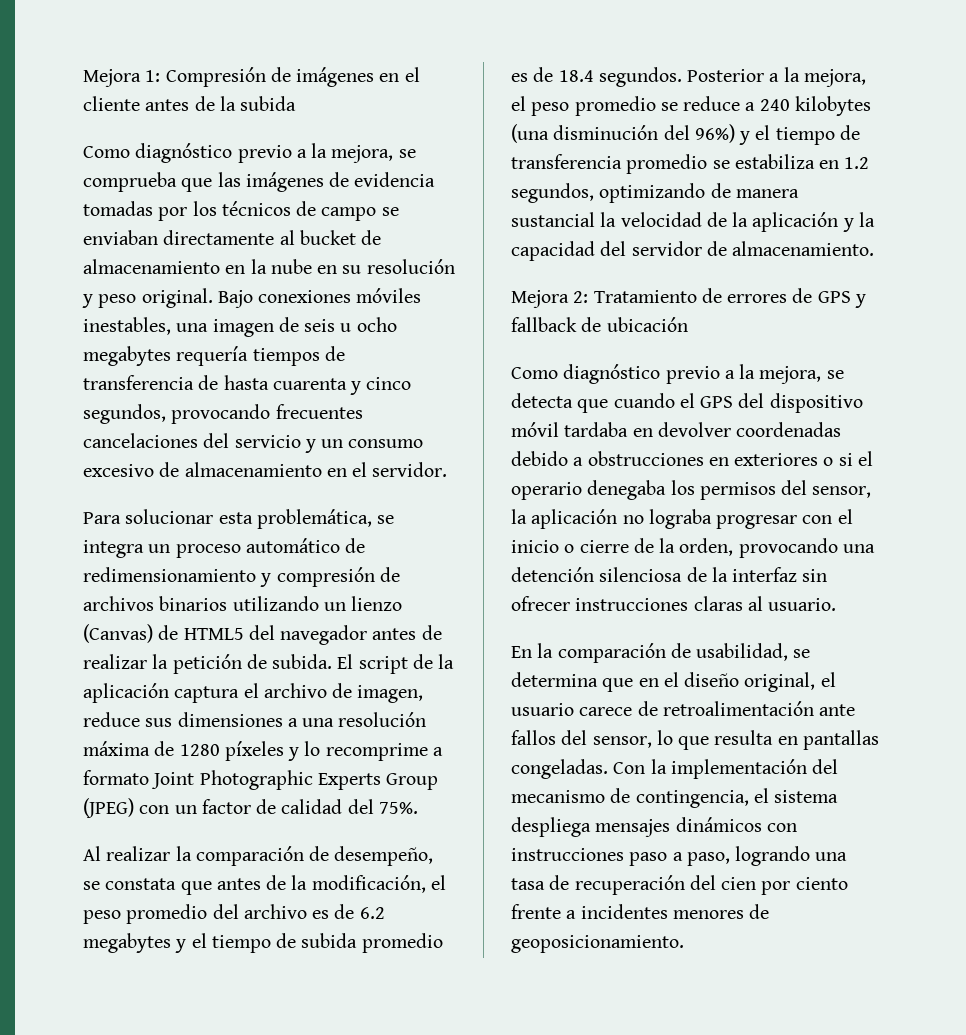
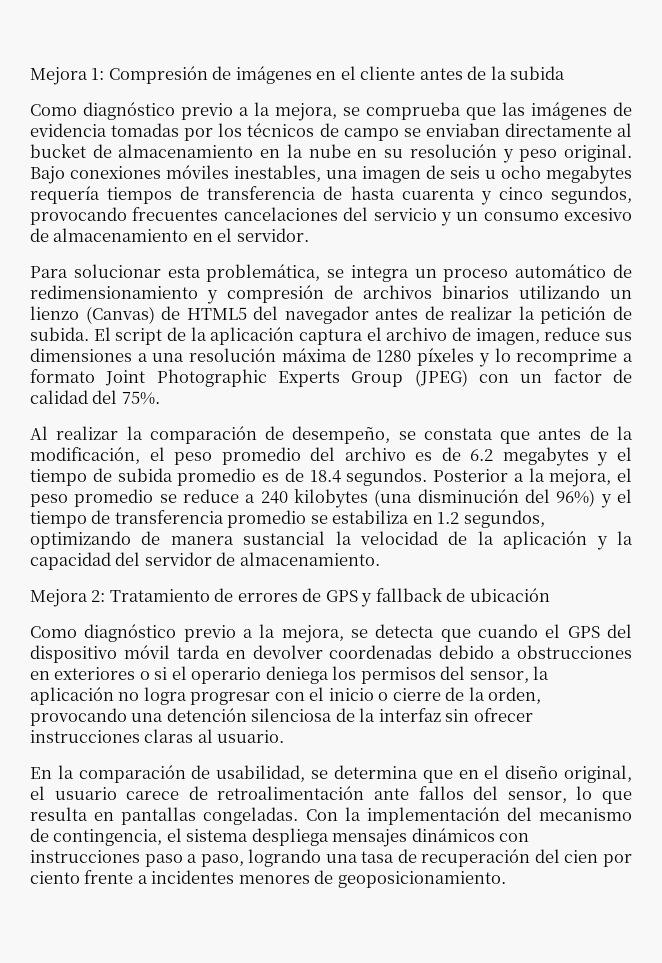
- Como diagnóstico previo a la mejora, se detecta que cuando el GPS del dispositivo móvil tardaba en devolver coordenadas debido a obstrucciones en exteriores o si el operario denegaba los permisos del sensor, la aplicación no lograba progresar con el inicio o cierre de la orden, provocando una detención silenciosa de la interfaz sin ofrecer instrucciones claras al usuario.
+ Como diagnóstico previo a la mejora, se detecta que cuando el GPS del dispositivo móvil tarda en devolver coordenadas debido a obstrucciones en exteriores o si el operario deniega los permisos del sensor, la aplicación no logra progresar con el inicio o cierre de la orden, provocando una detención silenciosa de la interfaz sin ofrecer instrucciones claras al usuario.

